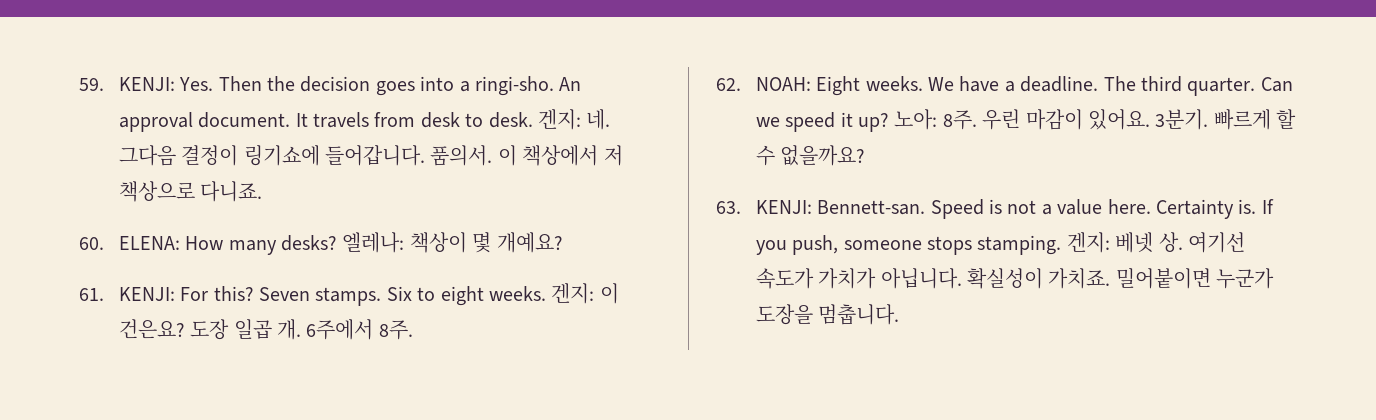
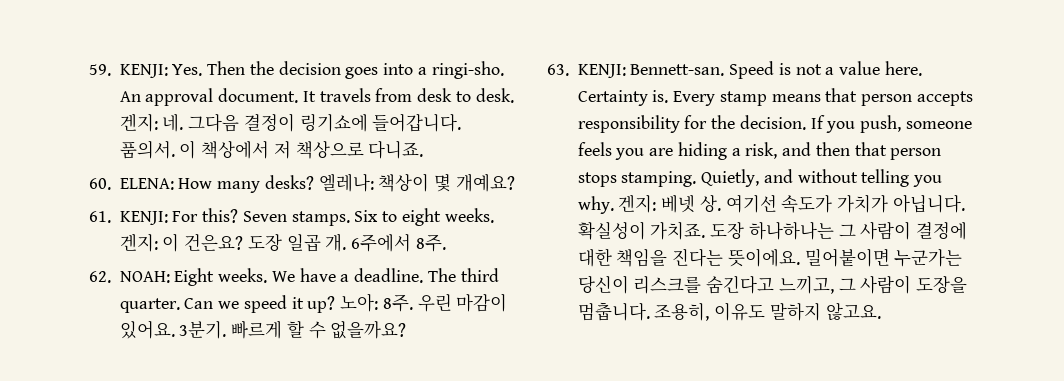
- If you push, someone stops stamping.
+ Every stamp means that person accepts responsibility for the decision. If you push, someone feels you are hiding a risk, and then that person stops stamping. Quietly, and without telling you why.
- 밀어붙이면 누군가 도장을 멈춥니다.
+ 도장 하나하나는 그 사람이 결정에 대한 책임을 진다는 뜻이에요. 밀어붙이면 누군가는 당신이 리스크를 숨긴다고 느끼고, 그 사람이 도장을 멈춥니다. 조용히, 이유도 말하지 않고요.

